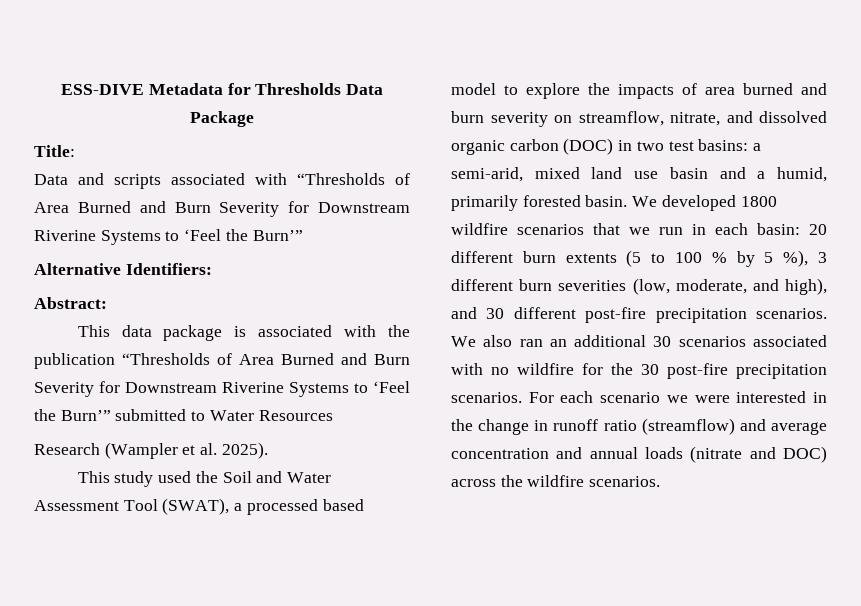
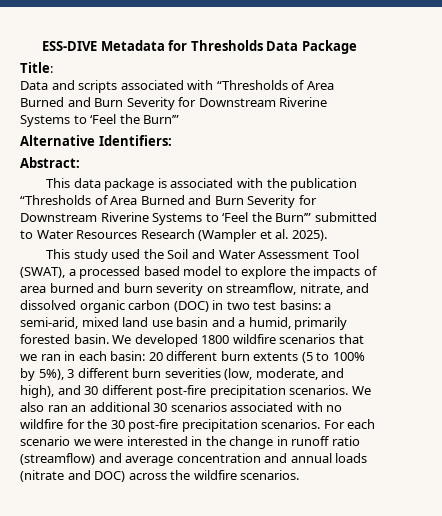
- This data package is associated with the publication “Thresholds of Area Burned and Burn Severity for Downstream Riverine Systems to ‘Feel the Burn’” submitted to Water Resources
- Research (Wampler et al. 2025).
+ This data package is associated with the publication “Thresholds of Area Burned and Burn Severity for Downstream Riverine Systems to ‘Feel the Burn’” submitted to Water Resources Research (Wampler et al. 2025).
- We developed 1800 wildfire scenarios that we run in each basin: 20 different burn extents (5 to 100 % by 5 %), 3 different burn severities (low, moderate, and high), and 30 different post-fire precipitation scenarios.
+ We developed 1800 wildfire scenarios that we ran in each basin: 20 different burn extents (5 to 100% by 5%), 3 different burn severities (low, moderate, and high), and 30 different post-fire precipitation scenarios.

